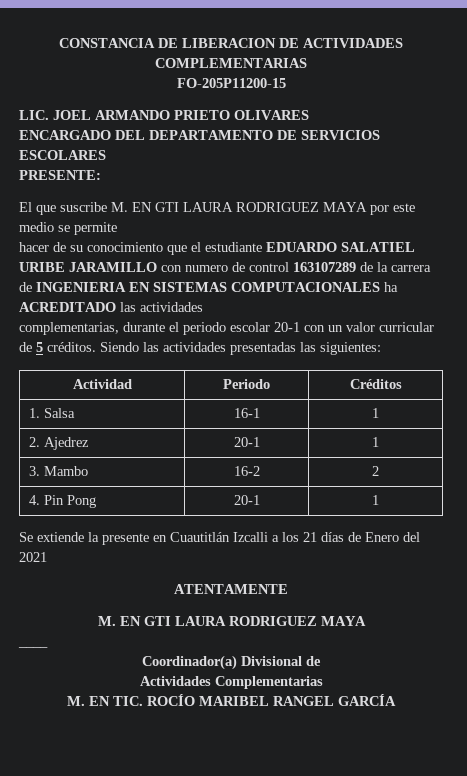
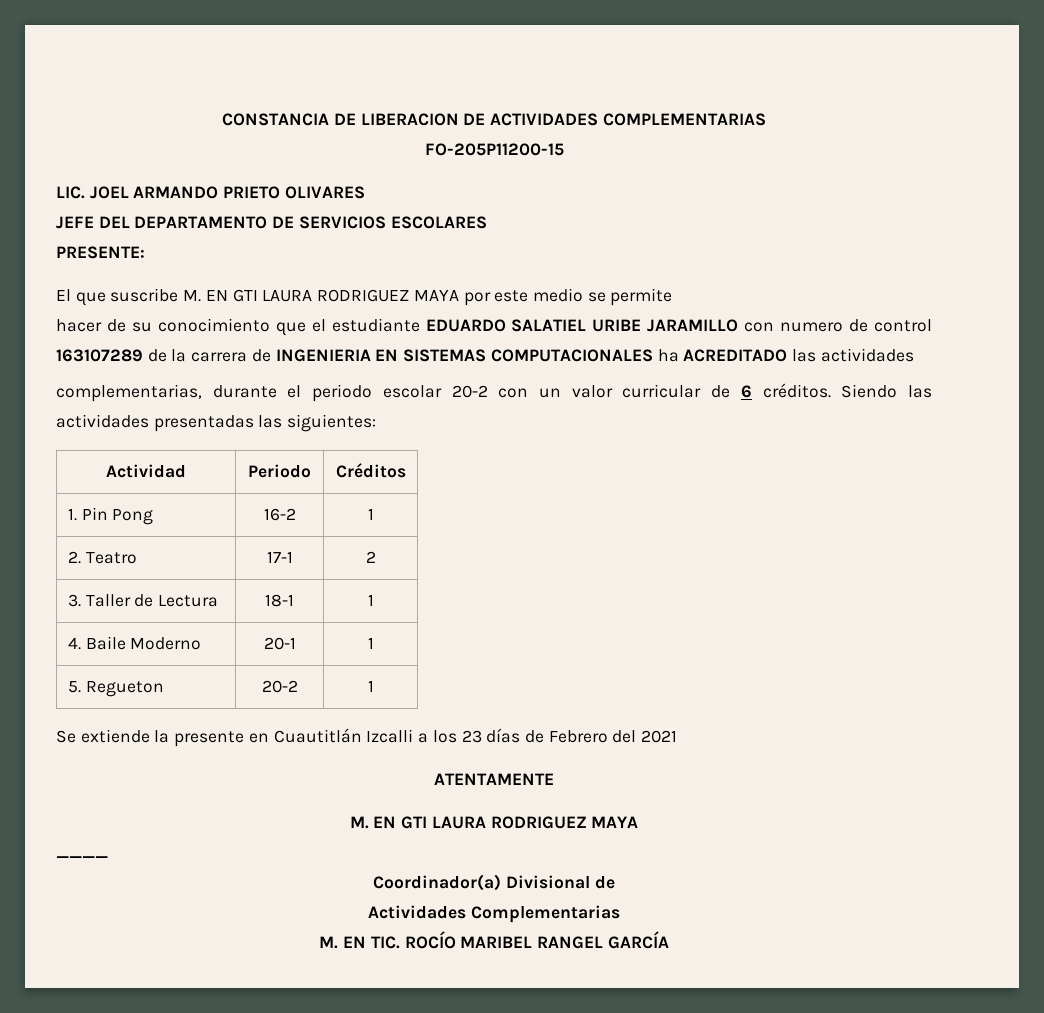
- ENCARGADO DEL DEPARTAMENTO DE SERVICIOS ESCOLARES
+ JEFE DEL DEPARTAMENTO DE SERVICIOS ESCOLARES
- complementarias, durante el periodo escolar 20-1 con un valor curricular de 5 créditos.
+ complementarias, durante el periodo escolar 20-2 con un valor curricular de 6 créditos.
- 1. Salsa | 16-1 | 1
+ 1. Pin Pong | 16-2 | 1
- 2. Ajedrez | 20-1 | 1
- 3. Mambo | 16-2 | 2
- 4. Pin Pong | 20-1 | 1
+ 2. Teatro | 17-1 | 2
+ 3. Taller de Lectura | 18-1 | 1
+ 4. Baile Moderno | 20-1 | 1
+ 5. Regueton | 20-2 | 1
- Se extiende la presente en Cuautitlán Izcalli a los 21 días de Enero del 2021
+ Se extiende la presente en Cuautitlán Izcalli a los 23 días de Febrero del 2021

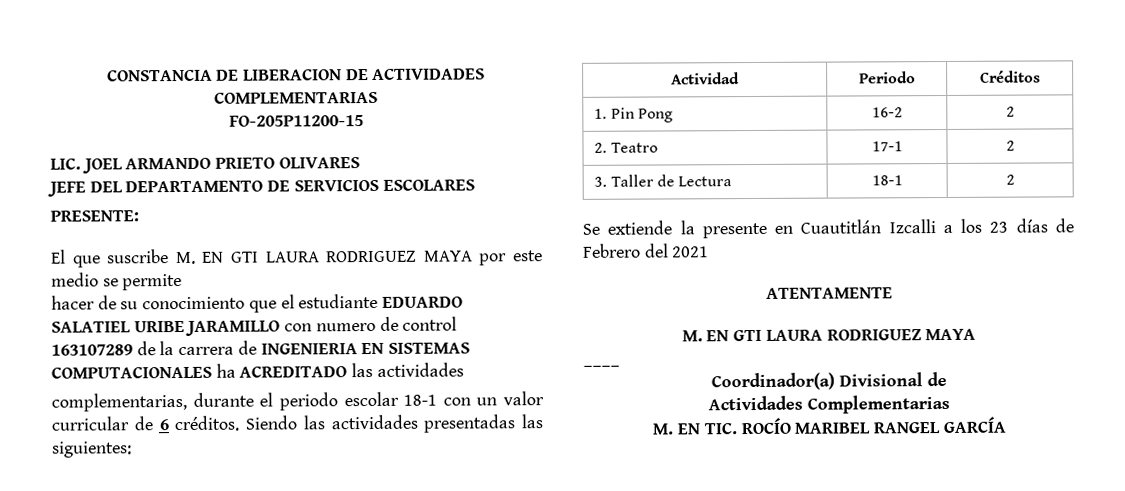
- complementarias, durante el periodo escolar 20-2 con un valor curricular de 6 créditos.
+ complementarias, durante el periodo escolar 18-1 con un valor curricular de 6 créditos.
- 1. Pin Pong | 16-2 | 1
+ 1. Pin Pong | 16-2 | 2
- 3. Taller de Lectura | 18-1 | 1
- 4. Baile Moderno | 20-1 | 1
- 5. Regueton | 20-2 | 1
+ 3. Taller de Lectura | 18-1 | 2

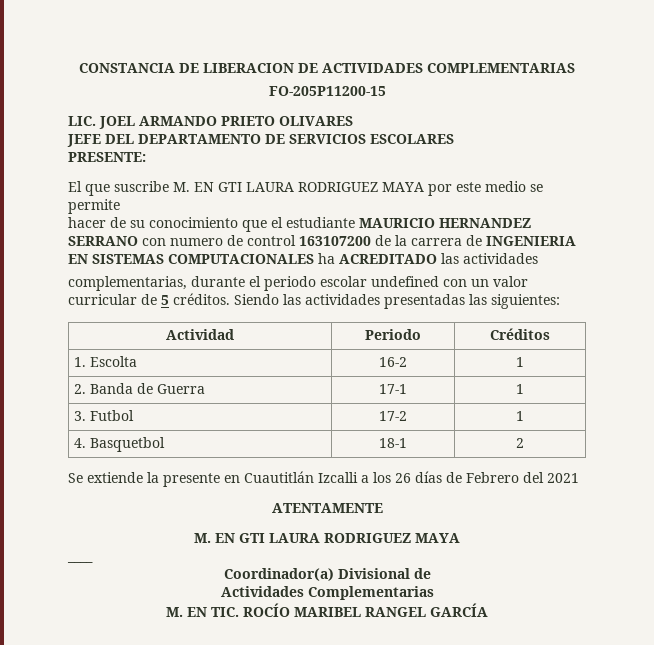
- hacer de su conocimiento que el estudiante EDUARDO SALATIEL URIBE JARAMILLO con numero de control 163107289 de la carrera de INGENIERIA EN SISTEMAS COMPUTACIONALES ha ACREDITADO las actividades
+ hacer de su conocimiento que el estudiante MAURICIO HERNANDEZ SERRANO con numero de control 163107200 de la carrera de INGENIERIA EN SISTEMAS COMPUTACIONALES ha ACREDITADO las actividades
- complementarias, durante el periodo escolar 18-1 con un valor curricular de 6 créditos.
+ complementarias, durante el periodo escolar undefined con un valor curricular de 5 créditos.
- 1. Pin Pong | 16-2 | 2
+ 1. Escolta | 16-2 | 1
- 2. Teatro | 17-1 | 2
+ 2. Banda de Guerra | 17-1 | 1
- 3. Taller de Lectura | 18-1 | 2
+ 3. Futbol | 17-2 | 1
+ 4. Basquetbol | 18-1 | 2
- Se extiende la presente en Cuautitlán Izcalli a los 23 días de Febrero del 2021
+ Se extiende la presente en Cuautitlán Izcalli a los 26 días de Febrero del 2021

